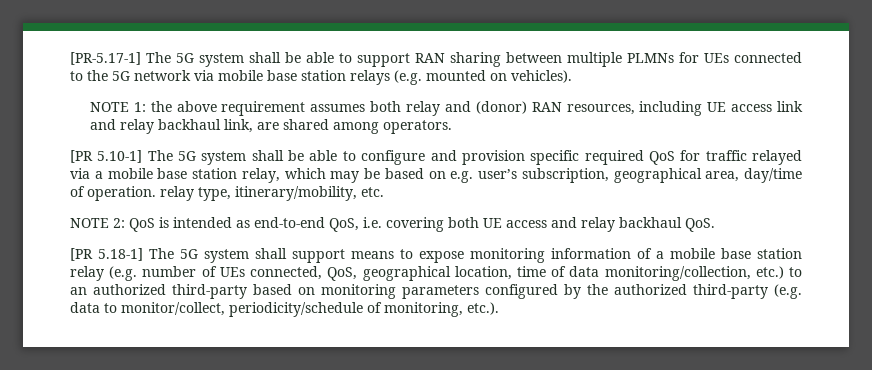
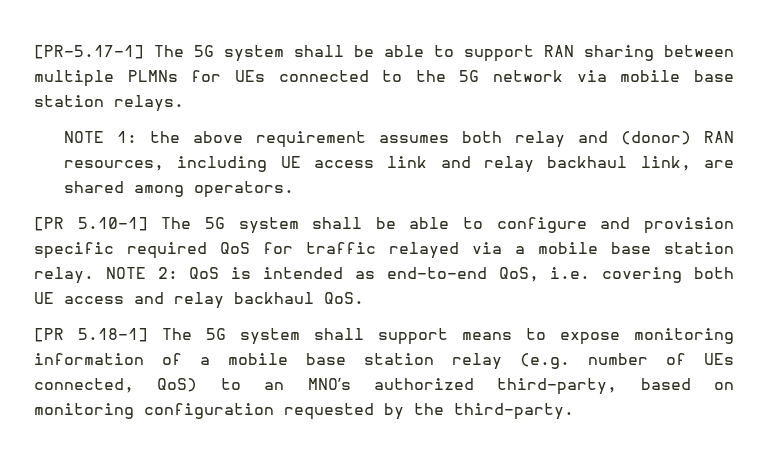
- [PR-5.17-1] The 5G system shall be able to support RAN sharing between multiple PLMNs for UEs connected to the 5G network via mobile base station relays (e.g. mounted on vehicles).
+ [PR-5.17-1] The 5G system shall be able to support RAN sharing between multiple PLMNs for UEs connected to the 5G network via mobile base station relays.
- [PR 5.10-1] The 5G system shall be able to configure and provision specific required QoS for traffic relayed via a mobile base station relay, which may be based on e.g. user’s subscription, geographical area, day/time of operation. relay type, itinerary/mobility, etc.
- NOTE 2: QoS is intended as end-to-end QoS, i.e. covering both UE access and relay backhaul QoS.
+ [PR 5.10-1] The 5G system shall be able to configure and provision specific required QoS for traffic relayed via a mobile base station relay. NOTE 2: QoS is intended as end-to-end QoS, i.e. covering both UE access and relay backhaul QoS.
- [PR 5.18-1] The 5G system shall support means to expose monitoring information of a mobile base station relay (e.g. number of UEs connected, QoS, geographical location, time of data monitoring/collection, etc.) to an authorized third-party based on monitoring parameters configured by the authorized third-party (e.g. data to monitor/collect, periodicity/schedule of monitoring, etc.).
+ [PR 5.18-1] The 5G system shall support means to expose monitoring information of a mobile base station relay (e.g. number of UEs connected, QoS) to an MNO’s authorized third-party, based on monitoring configuration requested by the third-party.

